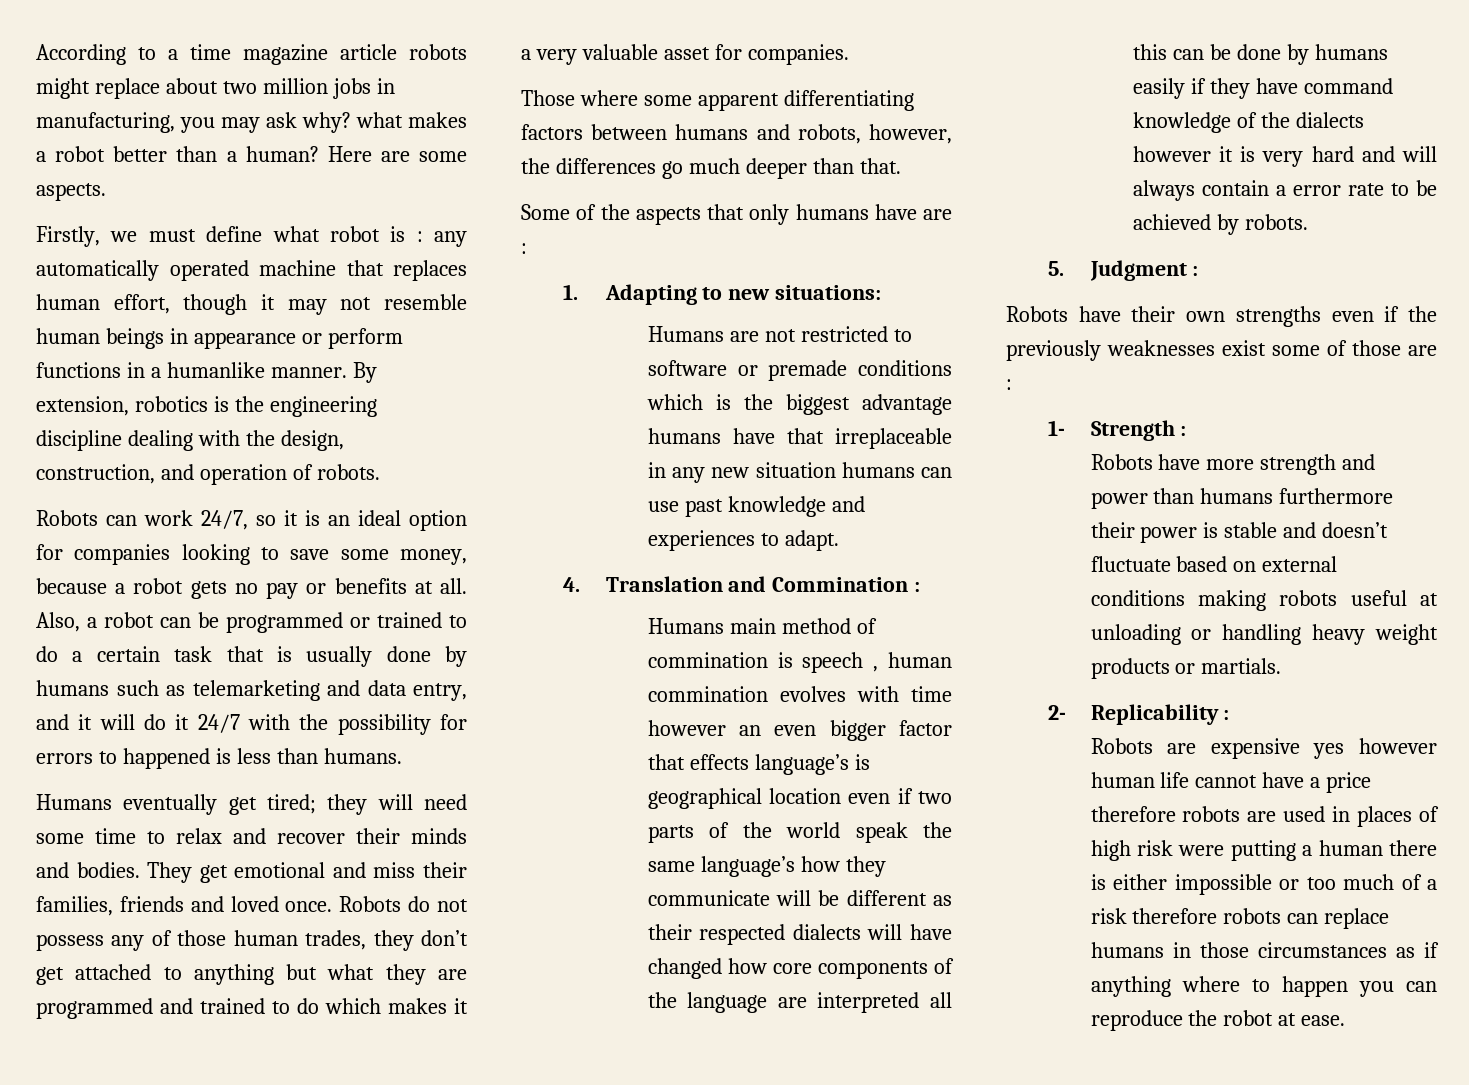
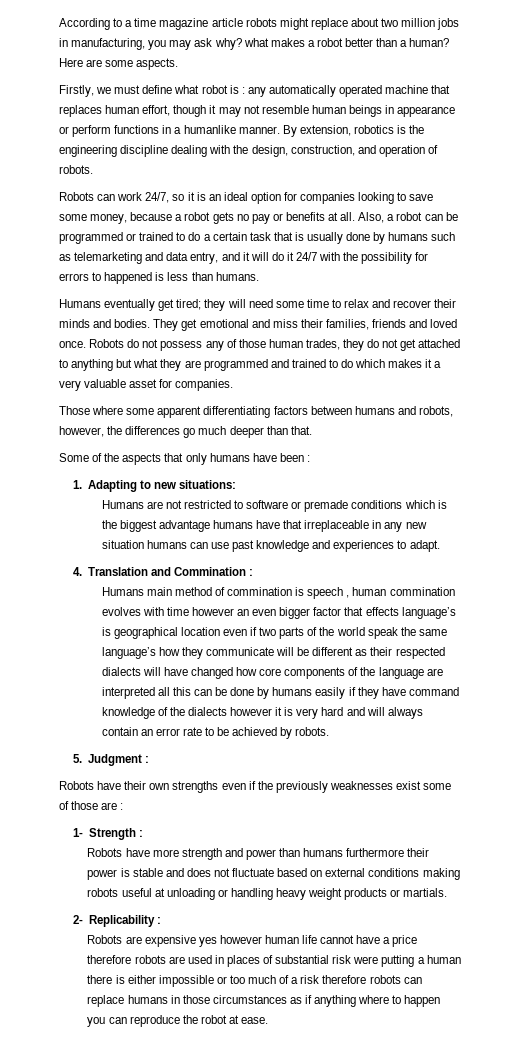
- Robots do not possess any of those human trades, they don’t get attached to anything but what they are programmed and trained to do which makes it a very valuable asset for companies.
+ Robots do not possess any of those human trades, they do not get attached to anything but what they are programmed and trained to do which makes it a very valuable asset for companies.
- Some of the aspects that only humans have are :
+ Some of the aspects that only humans have been :
- Humans main method of commination is speech , human commination evolves with time however an even bigger factor that effects language’s is geographical location even if two parts of the world speak the same language’s how they communicate will be different as their respected dialects will have changed how core components of the language are interpreted all this can be done by humans easily if they have command knowledge of the dialects however it is very hard and will always contain a error rate to be achieved by robots.
+ Humans main method of commination is speech , human commination evolves with time however an even bigger factor that effects language’s is geographical location even if two parts of the world speak the same language’s how they communicate will be different as their respected dialects will have changed how core components of the language are interpreted all this can be done by humans easily if they have command knowledge of the dialects however it is very hard and will always contain an error rate to be achieved by robots.
- Robots have more strength and power than humans furthermore their power is stable and doesn’t fluctuate based on external conditions making robots useful at unloading or handling heavy weight products or martials.
+ Robots have more strength and power than humans furthermore their power is stable and does not fluctuate based on external conditions making robots useful at unloading or handling heavy weight products or martials.
- Robots are expensive yes however human life cannot have a price therefore robots are used in places of high risk were putting a human there is either impossible or too much of a risk therefore robots can replace humans in those circumstances as if anything where to happen you can reproduce the robot at ease.
+ Robots are expensive yes however human life cannot have a price therefore robots are used in places of substantial risk were putting a human there is either impossible or too much of a risk therefore robots can replace humans in those circumstances as if anything where to happen you can reproduce the robot at ease.

